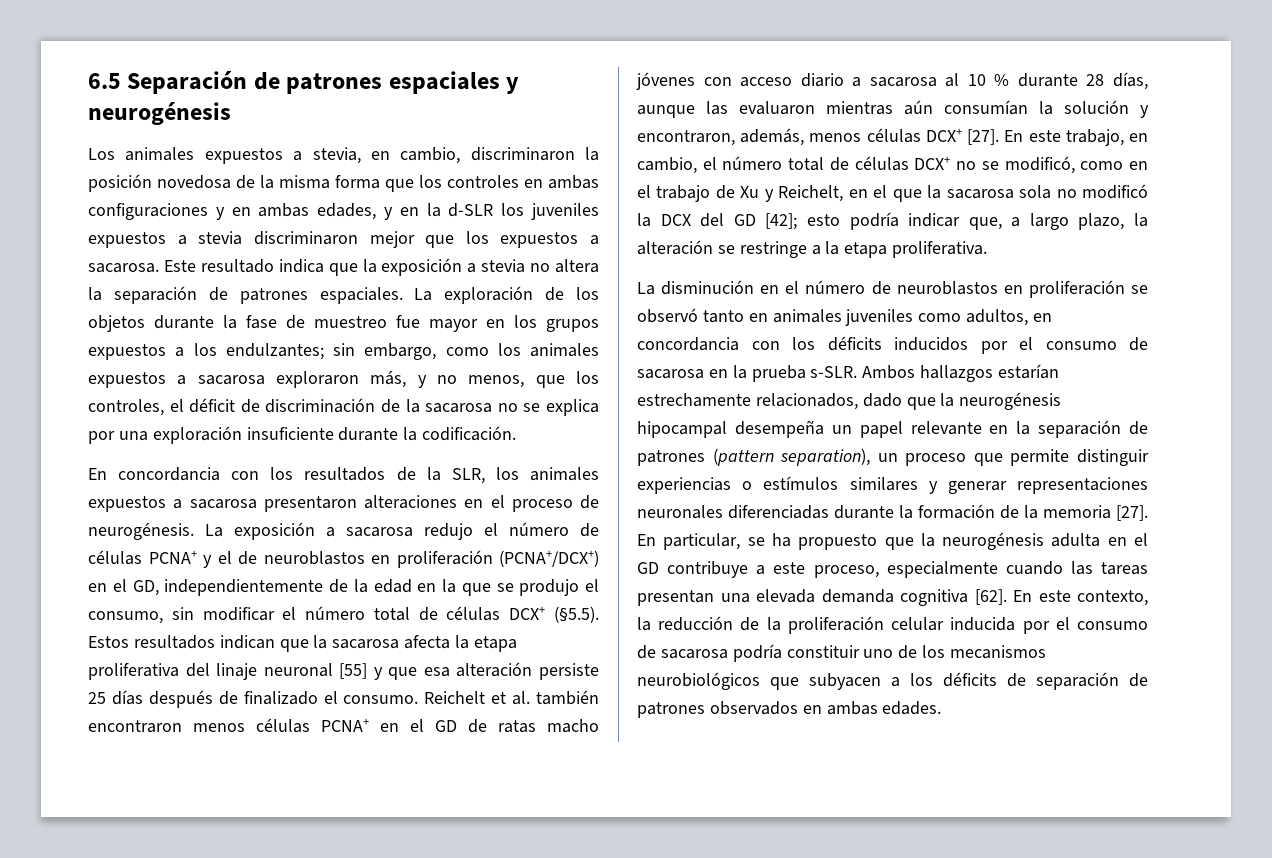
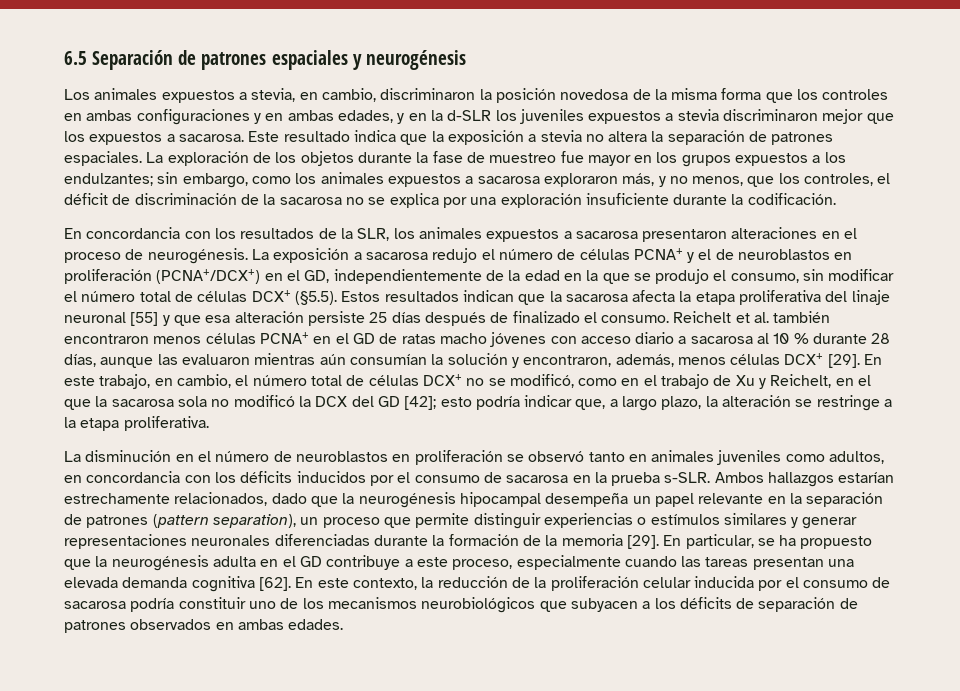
- Reichelt et al. también encontraron menos células PCNA+ en el GD de ratas macho jóvenes con acceso diario a sacarosa al 10 % durante 28 días, aunque las evaluaron mientras aún consumían la solución y encontraron, además, menos células DCX+ [27].
+ Reichelt et al. también encontraron menos células PCNA+ en el GD de ratas macho jóvenes con acceso diario a sacarosa al 10 % durante 28 días, aunque las evaluaron mientras aún consumían la solución y encontraron, además, menos células DCX+ [29].
- Ambos hallazgos estarían estrechamente relacionados, dado que la neurogénesis hipocampal desempeña un papel relevante en la separación de patrones (pattern separation), un proceso que permite distinguir experiencias o estímulos similares y generar representaciones neuronales diferenciadas durante la formación de la memoria [27].
+ Ambos hallazgos estarían estrechamente relacionados, dado que la neurogénesis hipocampal desempeña un papel relevante en la separación de patrones (pattern separation), un proceso que permite distinguir experiencias o estímulos similares y generar representaciones neuronales diferenciadas durante la formación de la memoria [29].

